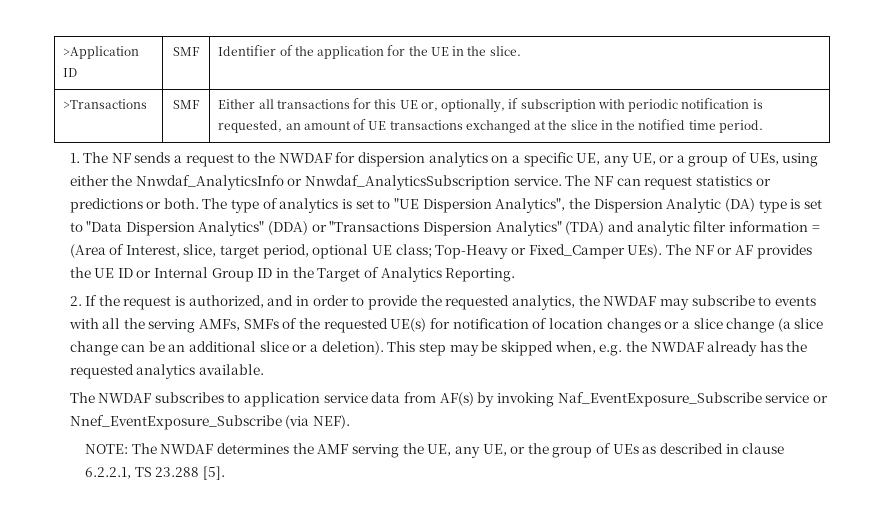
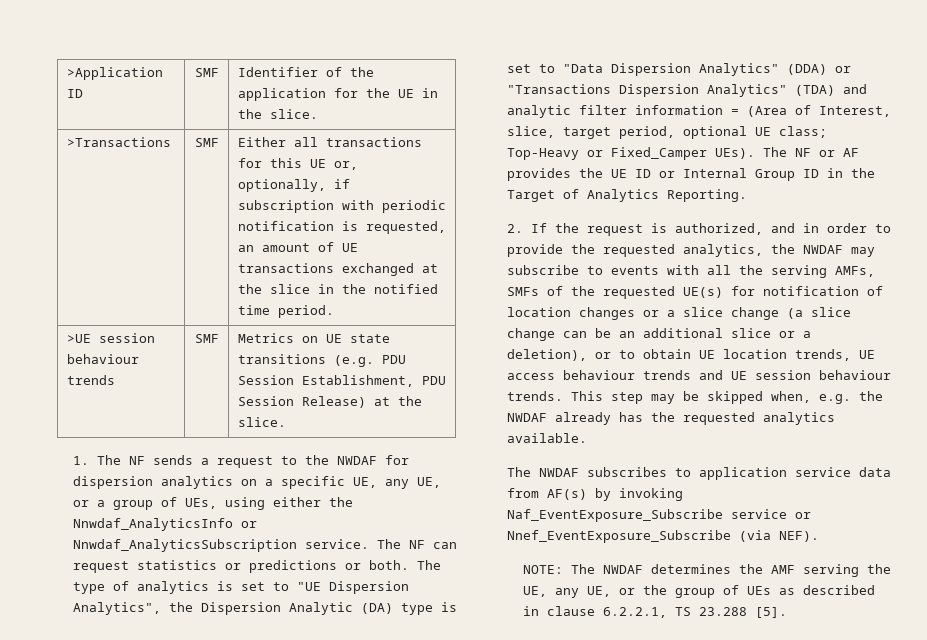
+ >UE session behaviour trends | SMF | Metrics on UE state transitions (e.g. PDU Session Establishment, PDU Session Release) at the slice.
- 2. If the request is authorized, and in order to provide the requested analytics, the NWDAF may subscribe to events with all the serving AMFs, SMFs of the requested UE(s) for notification of location changes or a slice change (a slice change can be an additional slice or a deletion).
+ 2. If the request is authorized, and in order to provide the requested analytics, the NWDAF may subscribe to events with all the serving AMFs, SMFs of the requested UE(s) for notification of location changes or a slice change (a slice change can be an additional slice or a deletion), or to obtain UE location trends, UE access behaviour trends and UE session behaviour trends.

